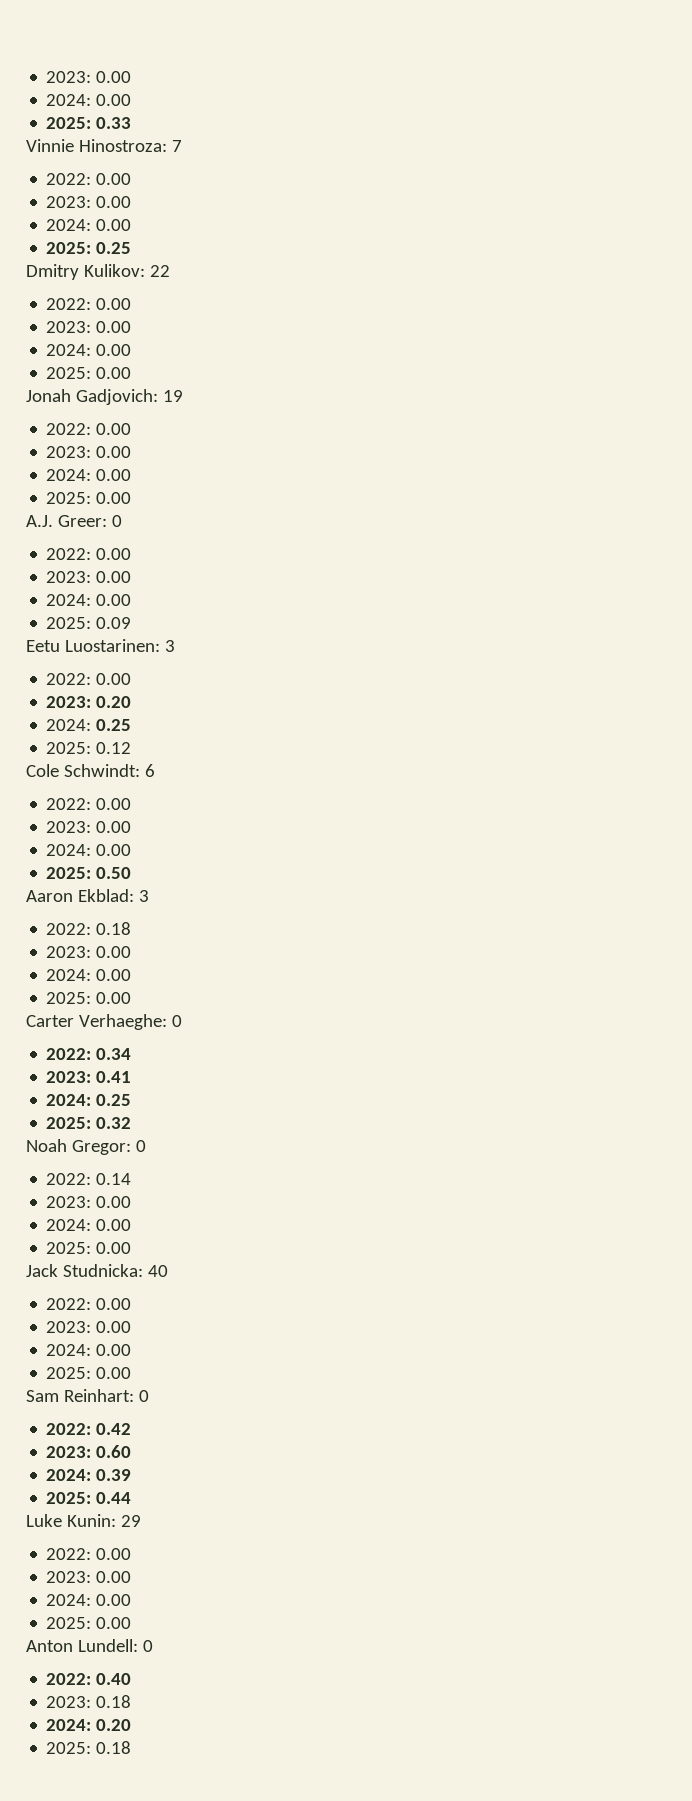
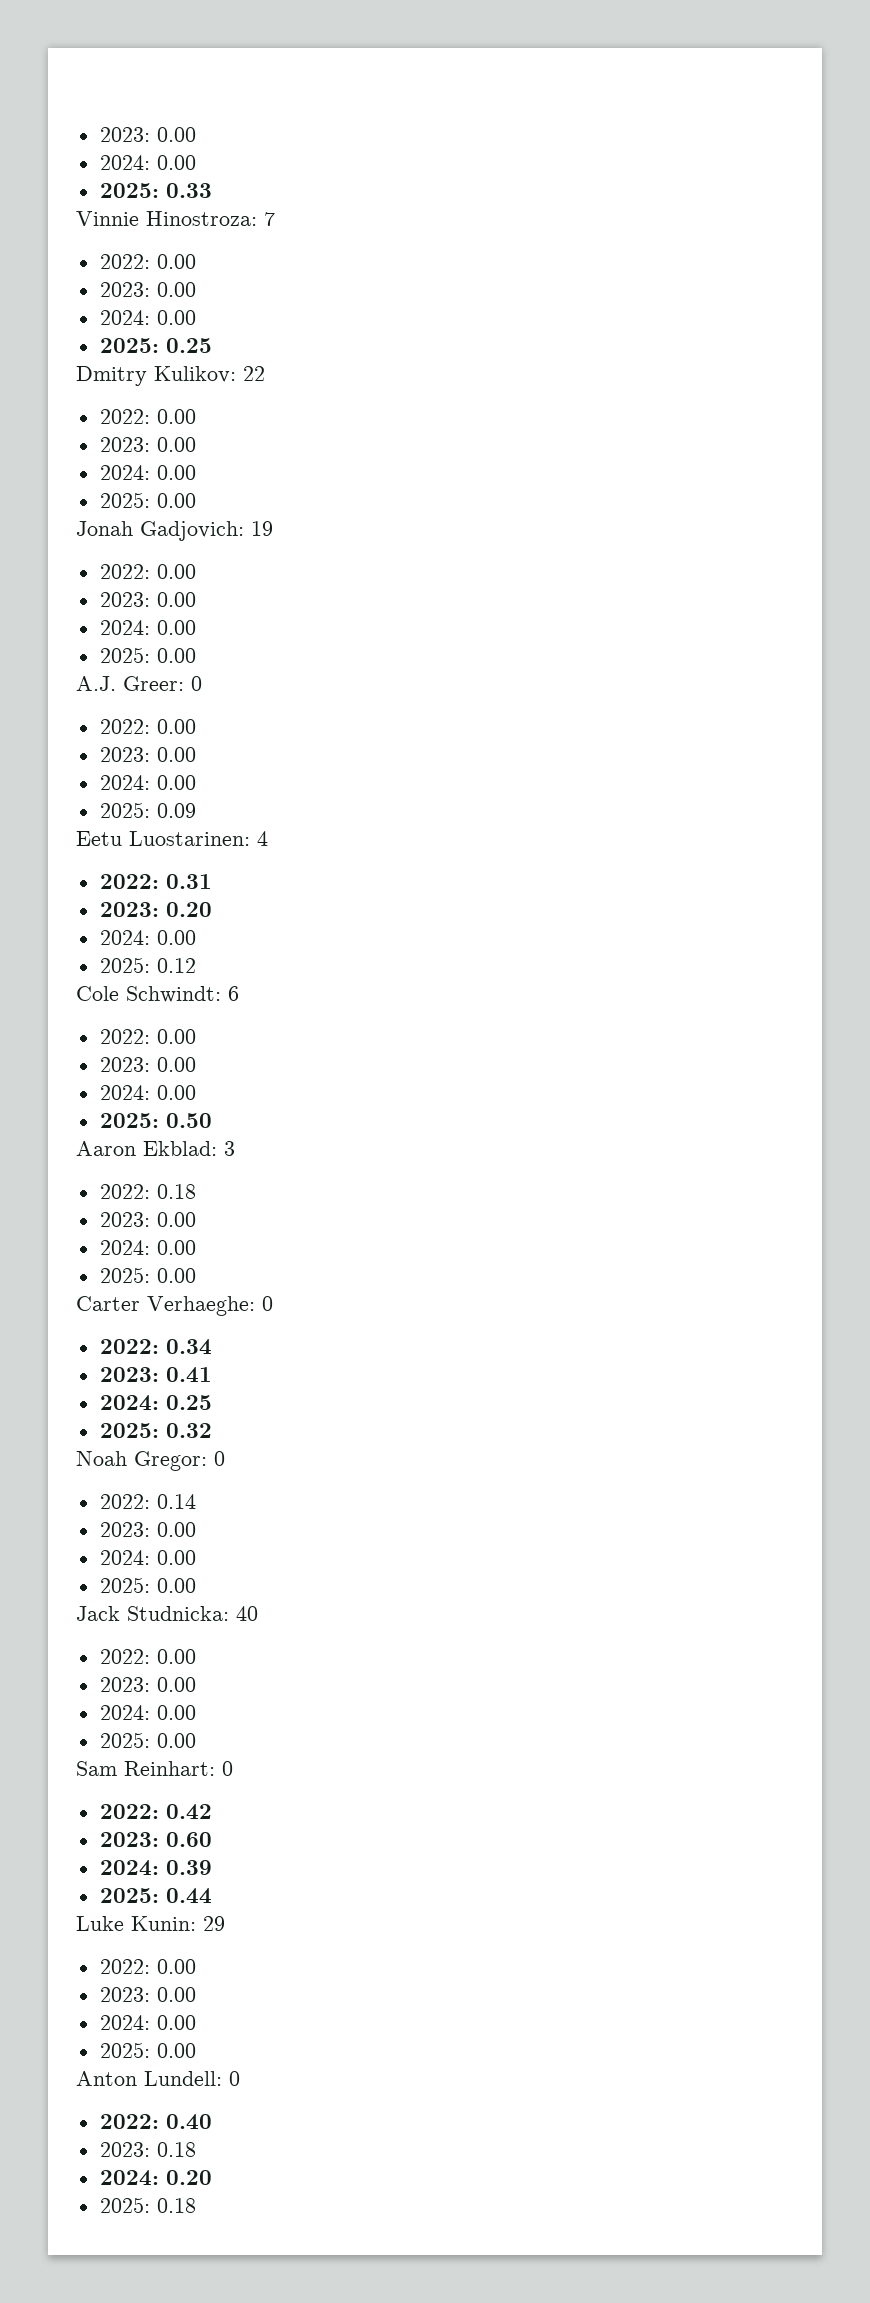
- Eetu Luostarinen: 3
- 2022: 0.00
+ Eetu Luostarinen: 4
+ 2022: 0.31
  2023: 0.20
- 2024: 0.25
+ 2024: 0.00

